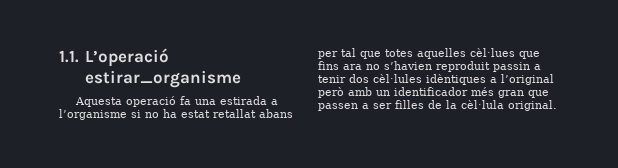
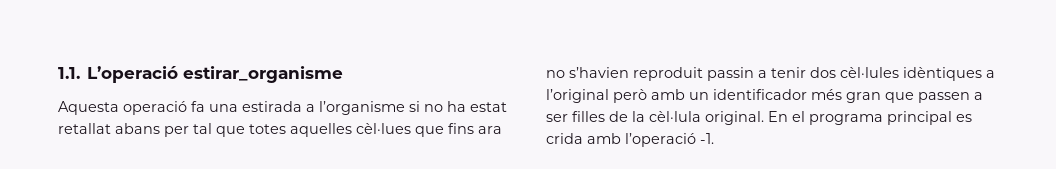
+ En el programa principal es crida amb l’operació -1.

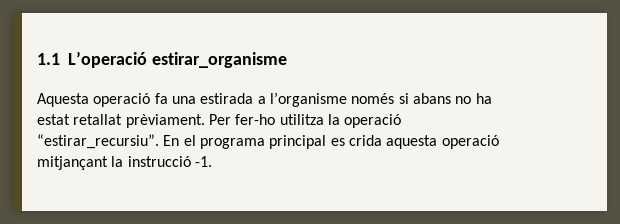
- 1.1. L’operació estirar_organisme
+ 1.1 L’operació estirar_organisme
- Aquesta operació fa una estirada a l’organisme si no ha estat retallat abans per tal que totes aquelles cèl·lues que fins ara no s’havien reproduit passin a tenir dos cèl·lules idèntiques a l’original però amb un identificador més gran que passen a ser filles de la cèl·lula original.
+ Aquesta operació fa una estirada a l’organisme només si abans no ha estat retallat prèviament. Per fer-ho utilitza la operació “estirar_recursiu”.
- En el programa principal es crida amb l’operació -1.
+ En el programa principal es crida aquesta operació mitjançant la instrucció -1.

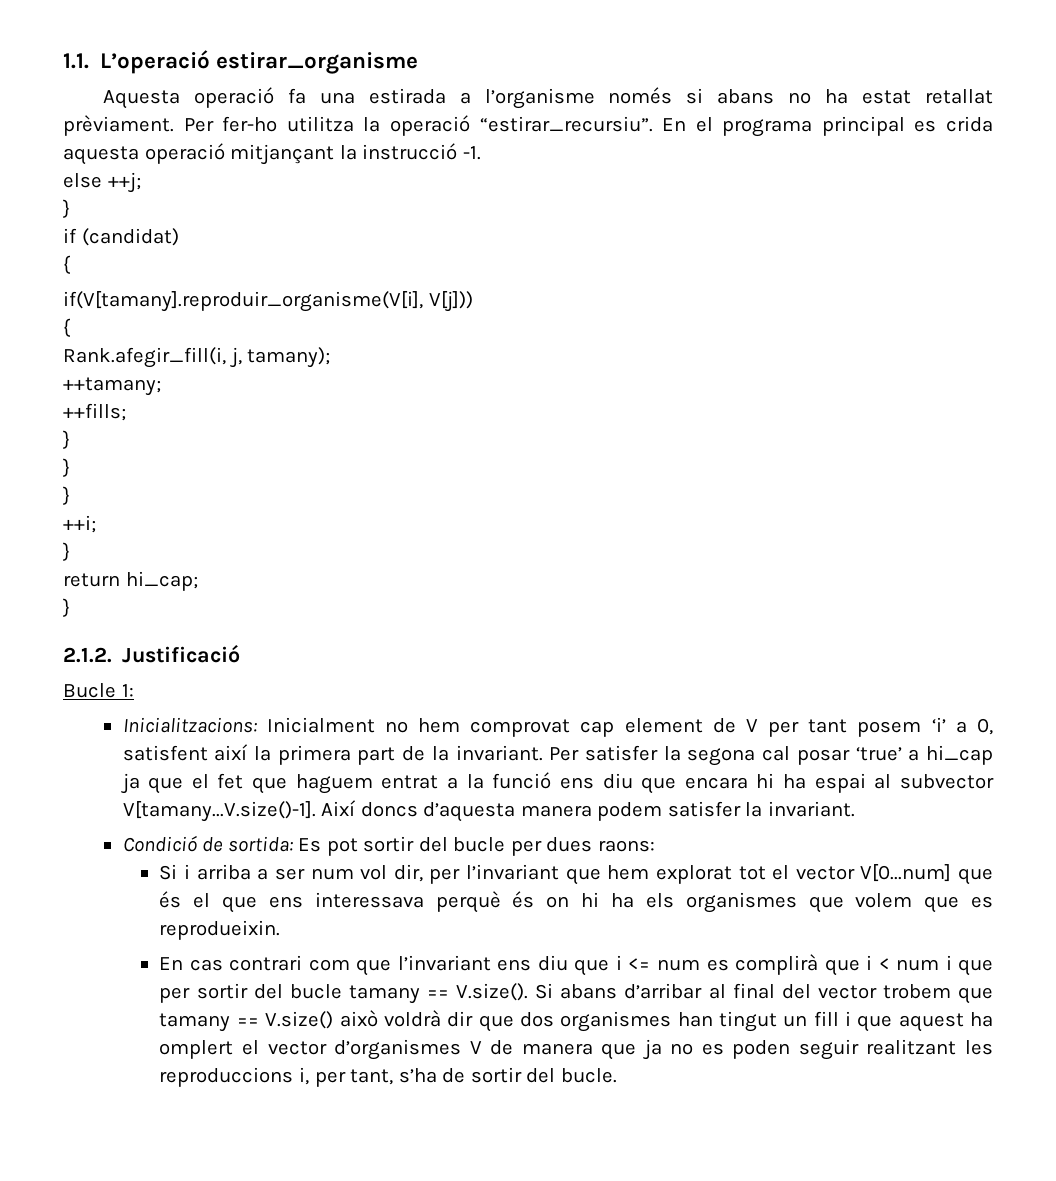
- 1.1 L’operació estirar_organisme
+ 1.1. L’operació estirar_organisme
+ else ++j;
+ }
+ if (candidat)
+ {
+ if(V[tamany].reproduir_organisme(V[i], V[j]))
+ {
+ Rank.afegir_fill(i, j, tamany);
+ ++tamany;
+ ++fills;
+ }
+ }
+ }
+ ++i;
+ }
+ return hi_cap;
+ }
+ 2.1.2. Justificació
+ Bucle 1:
+ Inicialitzacions: Inicialment no hem comprovat cap element de V per tant posem ‘i’ a 0, satisfent així la primera part de la invariant. Per satisfer la segona cal posar ‘true’ a hi_cap ja que el fet que haguem entrat a la funció ens diu que encara hi ha espai al subvector V[tamany...V.size()-1]. Així doncs d’aquesta manera podem satisfer la invariant.
+ Condició de sortida: Es pot sortir del bucle per dues raons:
+ Si i arriba a ser num vol dir, per l’invariant que hem explorat tot el vector V[0...num] que és el que ens interessava perquè és on hi ha els organismes que volem que es reprodueixin.
+ En cas contrari com que l’invariant ens diu que i <= num es complirà que i < num i que per sortir del bucle tamany == V.size(). Si abans d’arribar al final del vector trobem que tamany == V.size() això voldrà dir que dos organismes han tingut un fill i que aquest ha omplert el vector d’organismes V de manera que ja no es poden seguir realitzant les reproduccions i, per tant, s’ha de sortir del bucle.

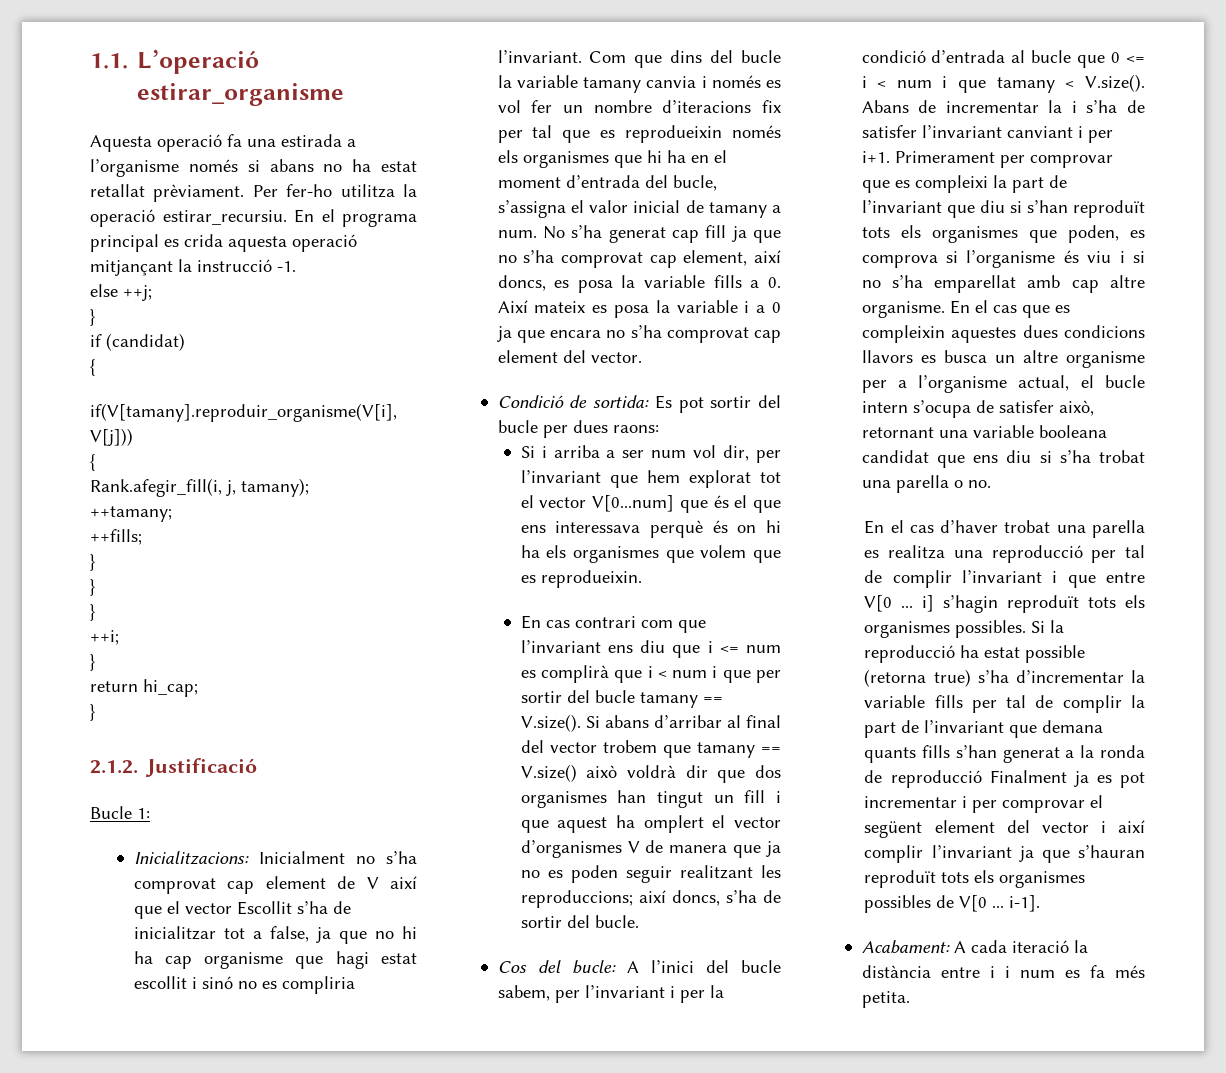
- Per fer-ho utilitza la operació “estirar_recursiu”.
+ Per fer-ho utilitza la operació estirar_recursiu.
- Inicialitzacions: Inicialment no hem comprovat cap element de V per tant posem ‘i’ a 0, satisfent així la primera part de la invariant. Per satisfer la segona cal posar ‘true’ a hi_cap ja que el fet que haguem entrat a la funció ens diu que encara hi ha espai al subvector V[tamany...V.size()-1]. Així doncs d’aquesta manera podem satisfer la invariant.
+ Inicialitzacions: Inicialment no s’ha comprovat cap element de V així que el vector Escollit s’ha de inicialitzar tot a false, ja que no hi ha cap organisme que hagi estat escollit i sinó no es compliria l’invariant. Com que dins del bucle la variable tamany canvia i només es vol fer un nombre d’iteracions fix per tal que es reprodueixin només els organismes que hi ha en el moment d’entrada del bucle, s’assigna el valor inicial de tamany a num. No s’ha generat cap fill ja que no s’ha comprovat cap element, així doncs, es posa la variable fills a 0. Així mateix es posa la variable i a 0 ja que encara no s’ha comprovat cap element del vector.
- En cas contrari com que l’invariant ens diu que i <= num es complirà que i < num i que per sortir del bucle tamany == V.size(). Si abans d’arribar al final del vector trobem que tamany == V.size() això voldrà dir que dos organismes han tingut un fill i que aquest ha omplert el vector d’organismes V de manera que ja no es poden seguir realitzant les reproduccions i, per tant, s’ha de sortir del bucle.
+ En cas contrari com que l’invariant ens diu que i <= num es complirà que i < num i que per sortir del bucle tamany == V.size(). Si abans d’arribar al final del vector trobem que tamany == V.size() això voldrà dir que dos organismes han tingut un fill i que aquest ha omplert el vector d’organismes V de manera que ja no es poden seguir realitzant les reproduccions; així doncs, s’ha de sortir del bucle.
+ Cos del bucle: A l’inici del bucle sabem, per l’invariant i per la condició d’entrada al bucle que 0 <= i < num i que tamany < V.size(). Abans de incrementar la i s’ha de satisfer l’invariant canviant i per i+1. Primerament per comprovar que es compleixi la part de l’invariant que diu si s’han reproduït tots els organismes que poden, es comprova si l’organisme és viu i si no s’ha emparellat amb cap altre organisme. En el cas que es compleixin aquestes dues condicions llavors es busca un altre organisme per a l’organisme actual, el bucle intern s’ocupa de satisfer això, retornant una variable booleana candidat que ens diu si s’ha trobat una parella o no.
+ En el cas d’haver trobat una parella es realitza una reproducció per tal de complir l’invariant i que entre V[0 ... i] s’hagin reproduït tots els organismes possibles. Si la reproducció ha estat possible (retorna true) s’ha d’incrementar la variable fills per tal de complir la part de l’invariant que demana quants fills s’han generat a la ronda de reproducció Finalment ja es pot incrementar i per comprovar el següent element del vector i així complir l’invariant ja que s’hauran reproduït tots els organismes possibles de V[0 ... i-1].
+ Acabament: A cada iteració la distància entre i i num es fa més petita.

